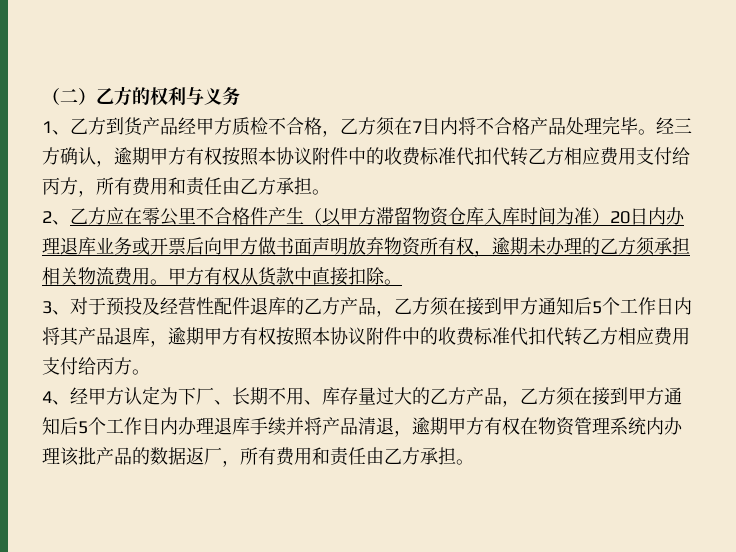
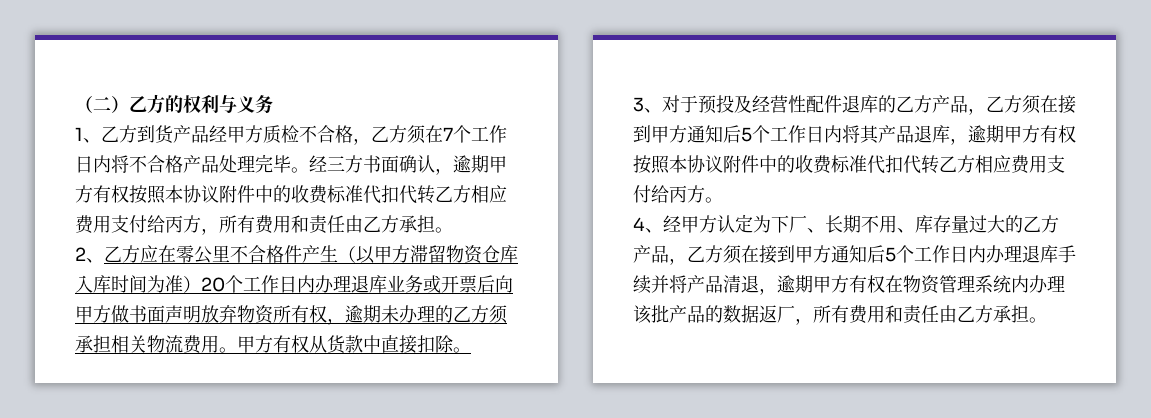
- 1、乙方到货产品经甲方质检不合格，乙方须在7日内将不合格产品处理完毕。
+ 1、乙方到货产品经甲方质检不合格，乙方须在7个工作日内将不合格产品处理完毕。
- 经三方确认，逾期甲方有权按照本协议附件中的收费标准代扣代转乙方相应费用支付给丙方，所有费用和责任由乙方承担。
+ 经三方书面确认，逾期甲方有权按照本协议附件中的收费标准代扣代转乙方相应费用支付给丙方，所有费用和责任由乙方承担。
- 2、乙方应在零公里不合格件产生（以甲方滞留物资仓库入库时间为准）20日内办理退库业务或开票后向甲方做书面声明放弃物资所有权，逾期未办理的乙方须承担相关物流费用。
+ 2、乙方应在零公里不合格件产生（以甲方滞留物资仓库入库时间为准）20个工作日内办理退库业务或开票后向甲方做书面声明放弃物资所有权，逾期未办理的乙方须承担相关物流费用。

